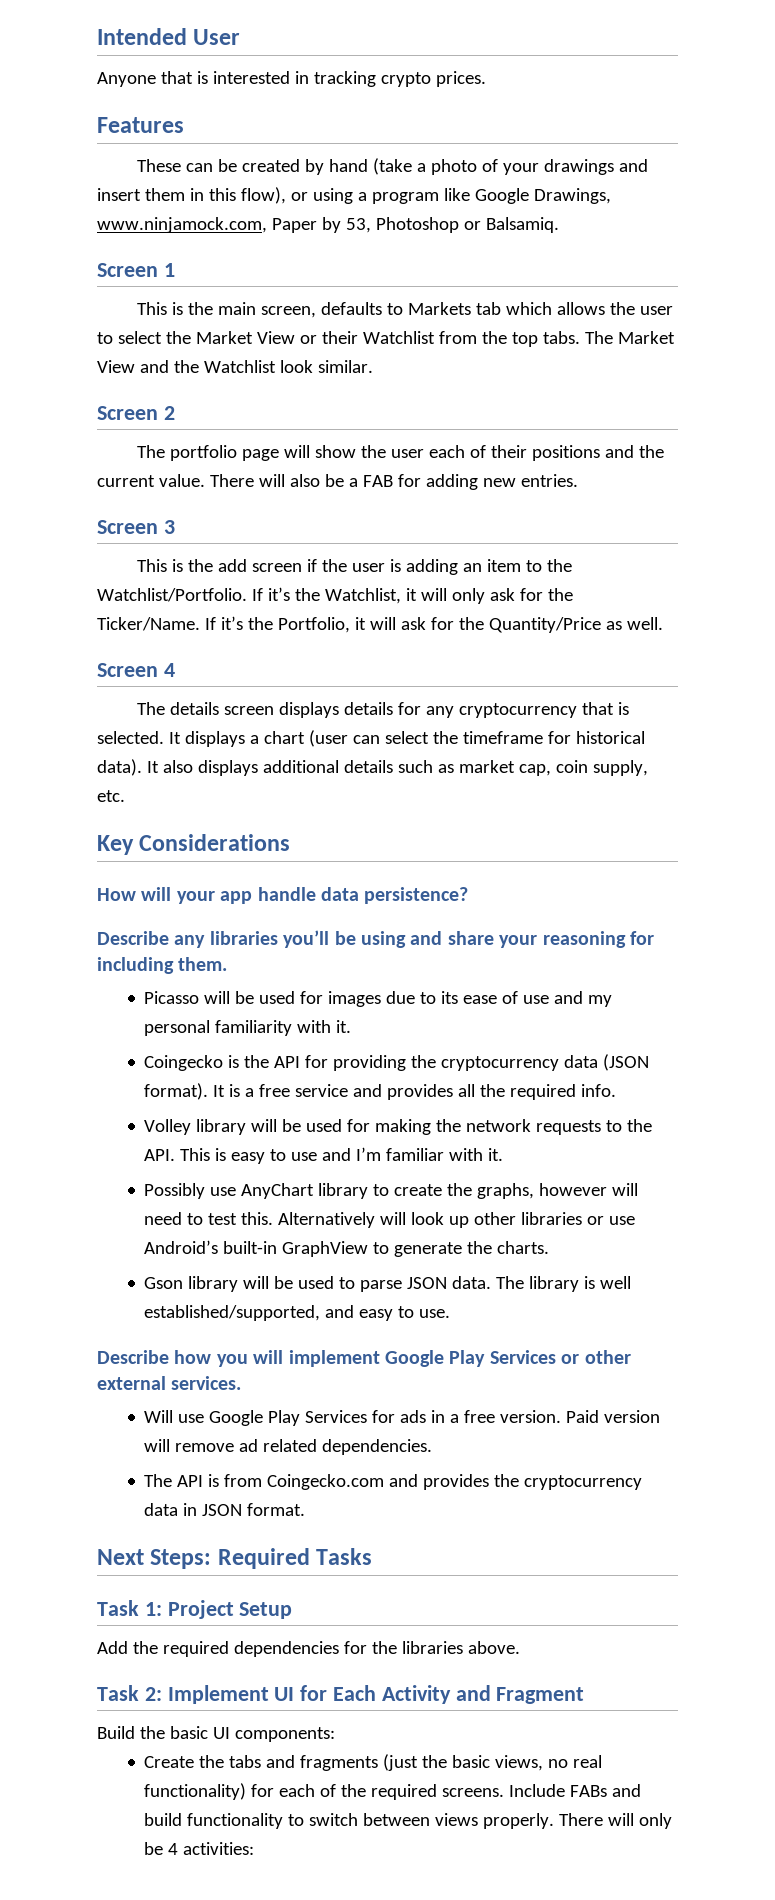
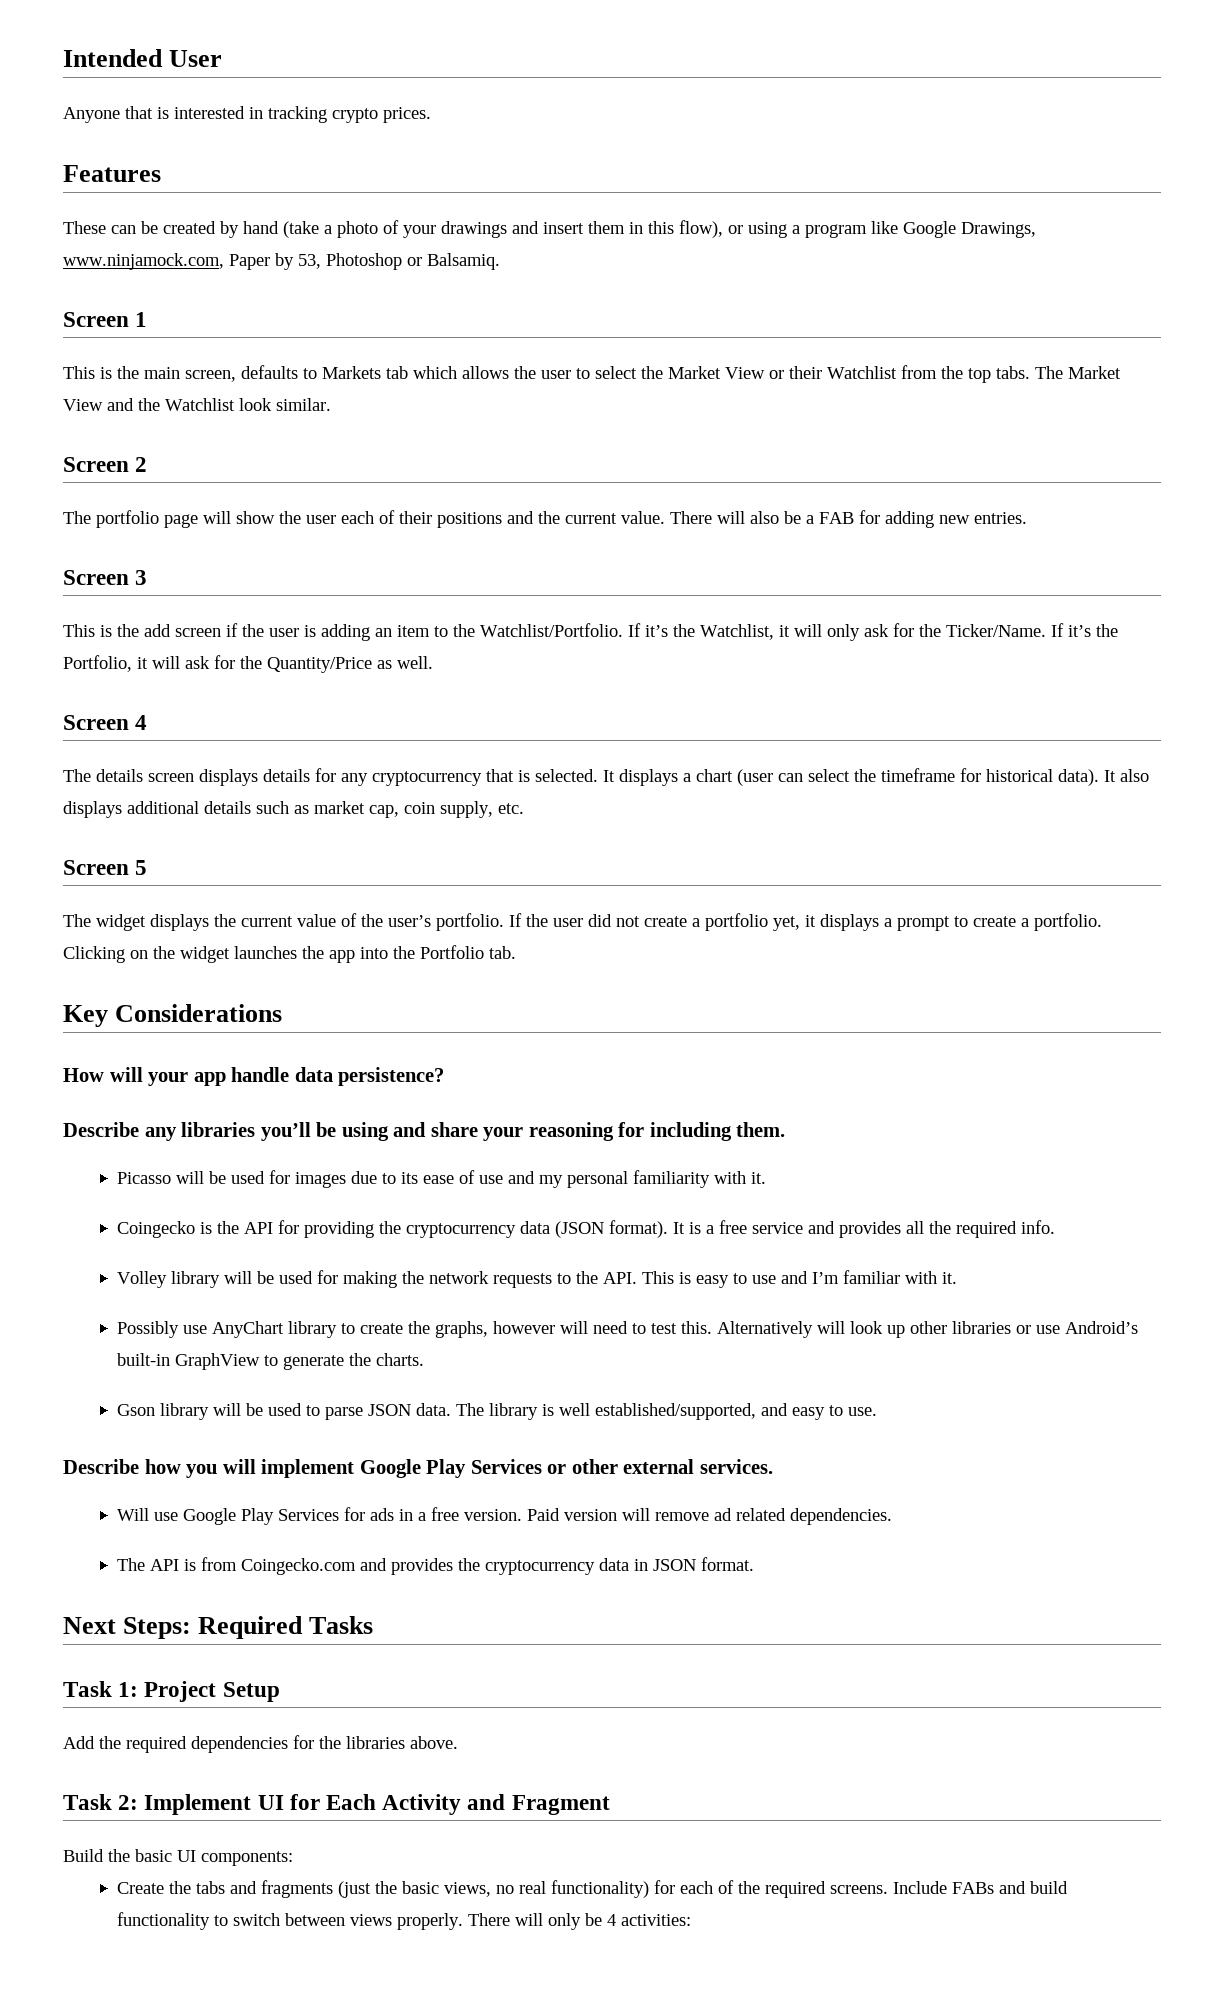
+ Screen 5
+ The widget displays the current value of the user’s portfolio. If the user did not create a portfolio yet, it displays a prompt to create a portfolio. Clicking on the widget launches the app into the Portfolio tab.

